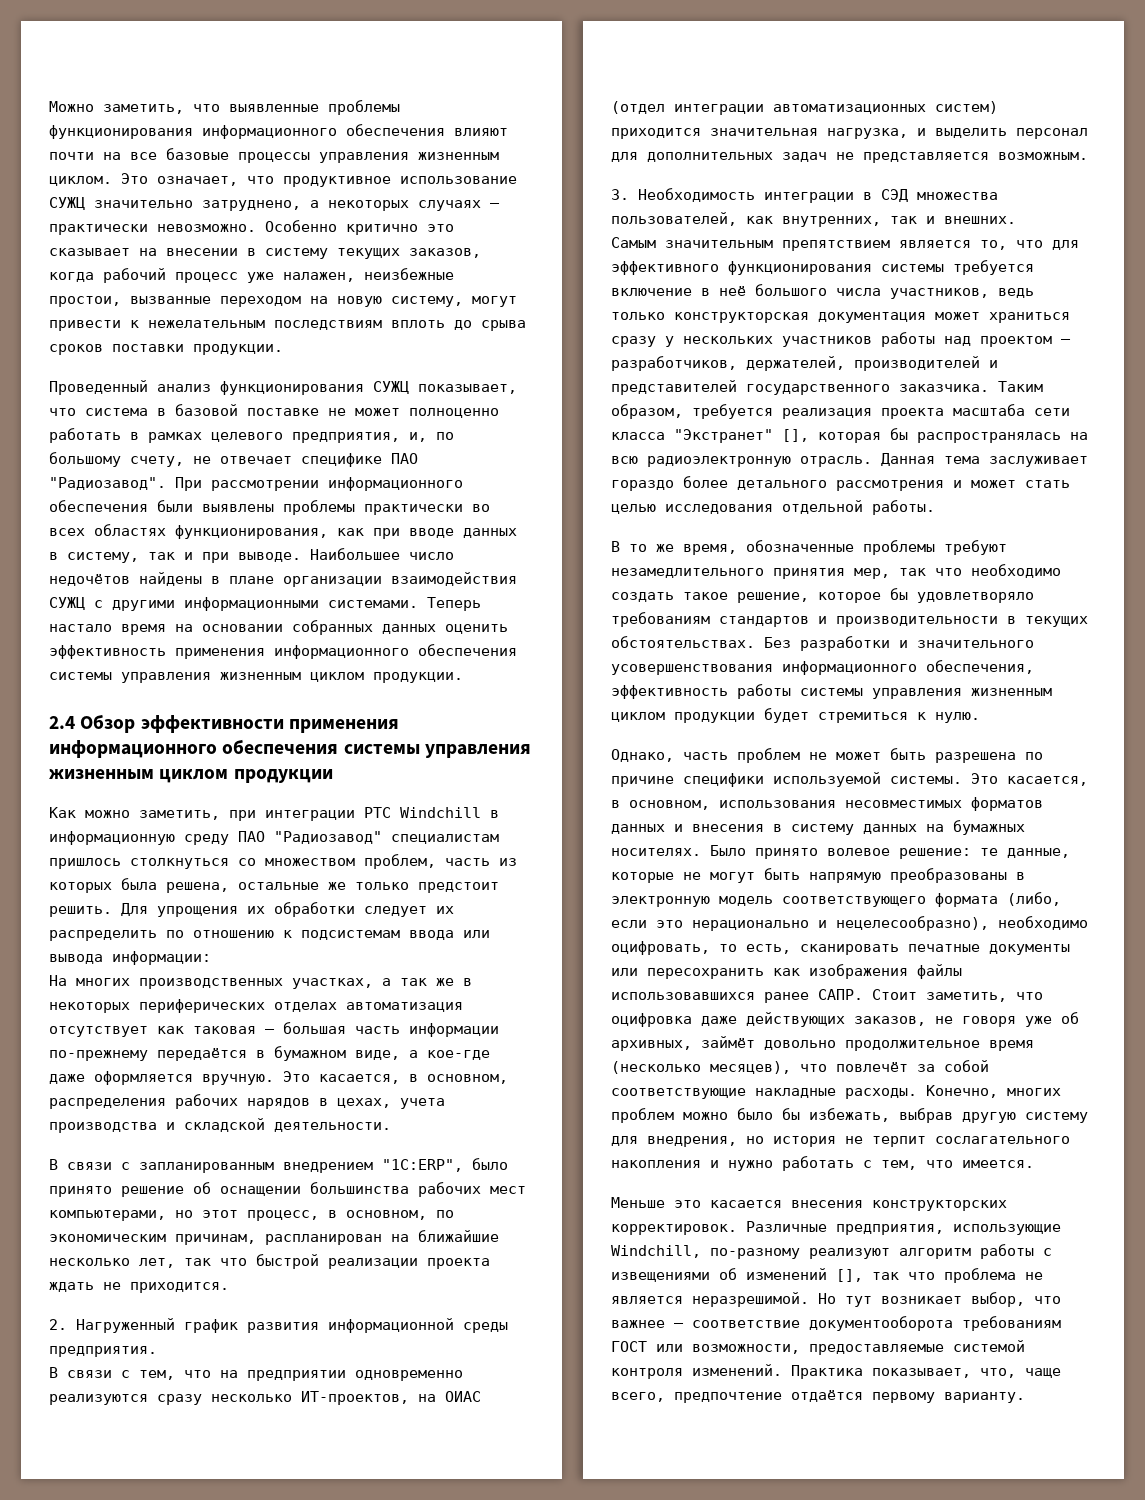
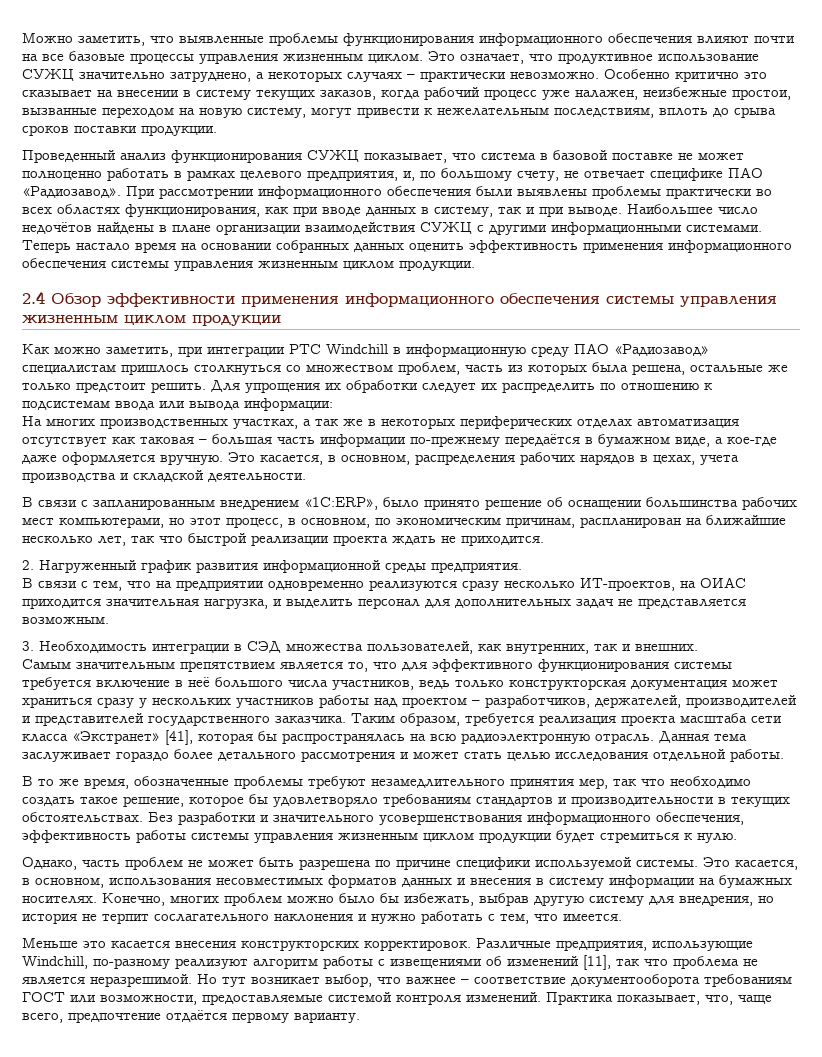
- Особенно критично это сказывает на внесении в систему текущих заказов, когда рабочий процесс уже налажен, неизбежные простои, вызванные переходом на новую систему, могут привести к нежелательным последствиям вплоть до срыва сроков поставки продукции.
+ Особенно критично это сказывает на внесении в систему текущих заказов, когда рабочий процесс уже налажен, неизбежные простои, вызванные переходом на новую систему, могут привести к нежелательным последствиям, вплоть до срыва сроков поставки продукции.
- Проведенный анализ функционирования СУЖЦ показывает, что система в базовой поставке не может полноценно работать в рамках целевого предприятия, и, по большому счету, не отвечает специфике ПАО "Радиозавод".
+ Проведенный анализ функционирования СУЖЦ показывает, что система в базовой поставке не может полноценно работать в рамках целевого предприятия, и, по большому счету, не отвечает специфике ПАО «Радиозавод».
- Как можно заметить, при интеграции PTC Windchill в информационную среду ПАО "Радиозавод" специалистам пришлось столкнуться со множеством проблем, часть из которых была решена, остальные же только предстоит решить.
+ Как можно заметить, при интеграции PTC Windchill в информационную среду ПАО «Радиозавод» специалистам пришлось столкнуться со множеством проблем, часть из которых была решена, остальные же только предстоит решить.
- В связи с запланированным внедрением "1С:ERP", было принято решение об оснащении большинства рабочих мест компьютерами, но этот процесс, в основном, по экономическим причинам, распланирован на ближайшие несколько лет, так что быстрой реализации проекта ждать не приходится.
+ В связи с запланированным внедрением «1С:ERP», было принято решение об оснащении большинства рабочих мест компьютерами, но этот процесс, в основном, по экономическим причинам, распланирован на ближайшие несколько лет, так что быстрой реализации проекта ждать не приходится.
- В связи с тем, что на предприятии одновременно реализуются сразу несколько ИТ-проектов, на ОИАС (отдел интеграции автоматизационных систем) приходится значительная нагрузка, и выделить персонал для дополнительных задач не представляется возможным.
+ В связи с тем, что на предприятии одновременно реализуются сразу несколько ИТ-проектов, на ОИАС приходится значительная нагрузка, и выделить персонал для дополнительных задач не представляется возможным.
- Таким образом, требуется реализация проекта масштаба сети класса "Экстранет" [], которая бы распространялась на всю радиоэлектронную отрасль.
+ Таким образом, требуется реализация проекта масштаба сети класса «Экстранет» [41], которая бы распространялась на всю радиоэлектронную отрасль.
- Это касается, в основном, использования несовместимых форматов данных и внесения в систему данных на бумажных носителях.
+ Это касается, в основном, использования несовместимых форматов данных и внесения в систему информации на бумажных носителях.
- Было принято волевое решение: те данные, которые не могут быть напрямую преобразованы в электронную модель соответствующего формата (либо, если это нерационально и нецелесообразно), необходимо оцифровать, то есть, сканировать печатные документы или пересохранить как изображения файлы использовавшихся ранее САПР. Стоит заметить, что оцифровка даже действующих заказов, не говоря уже об архивных, займёт довольно продолжительное время (несколько месяцев), что повлечёт за собой соответствующие накладные расходы.
- Конечно, многих проблем можно было бы избежать, выбрав другую систему для внедрения, но история не терпит сослагательного накопления и нужно работать с тем, что имеется.
+ Конечно, многих проблем можно было бы избежать, выбрав другую систему для внедрения, но история не терпит сослагательного наклонения и нужно работать с тем, что имеется.
- Различные предприятия, использующие Windchill, по-разному реализуют алгоритм работы с извещениями об изменений [], так что проблема не является неразрешимой.
+ Различные предприятия, использующие Windchill, по-разному реализуют алгоритм работы с извещениями об изменений [11], так что проблема не является неразрешимой.

